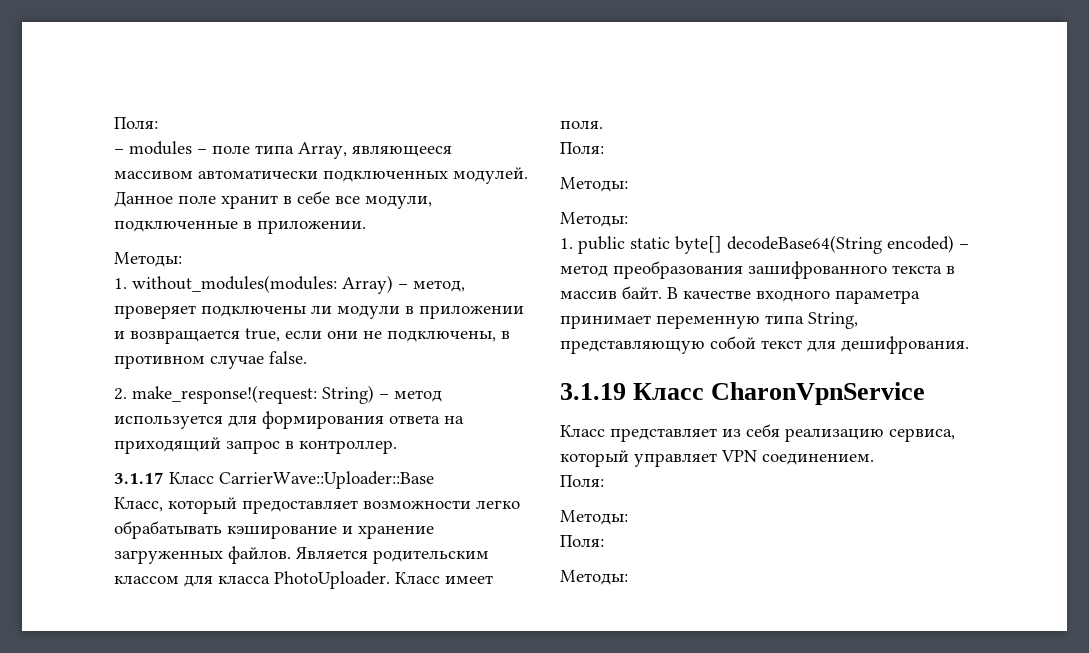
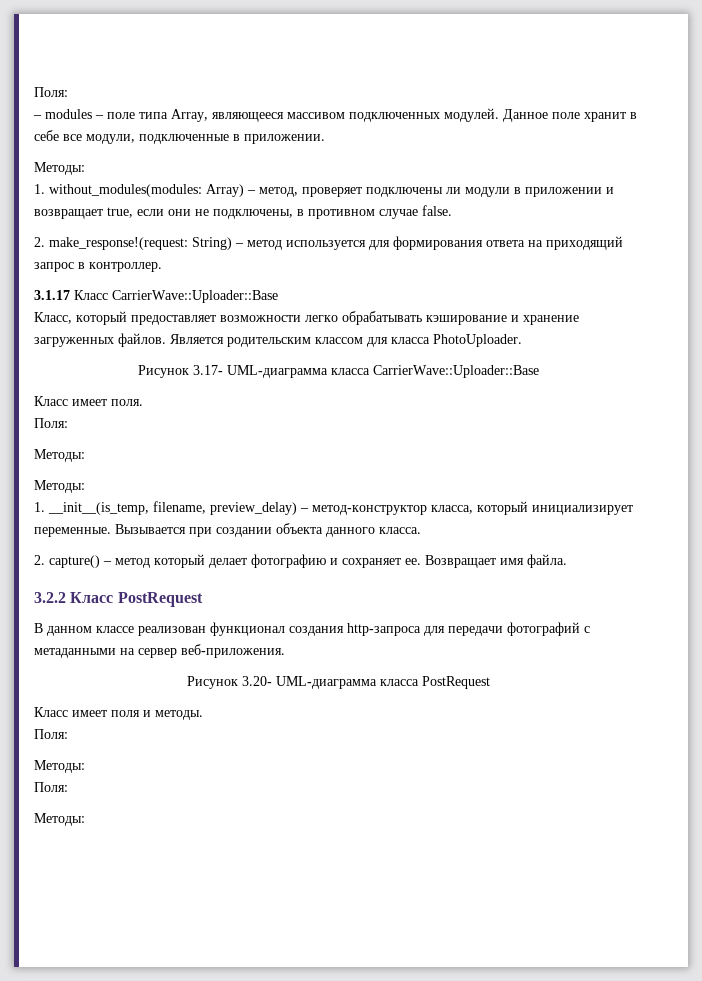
- – modules – поле типа Array, являющееся массивом автоматически подключенных модулей.
+ – modules – поле типа Array, являющееся массивом подключенных модулей.
- 1. without_modules(modules: Array) – метод, проверяет подключены ли модули в приложении и возвращается true, если они не подключены, в противном случае false.
+ 1. without_modules(modules: Array) – метод, проверяет подключены ли модули в приложении и возвращает true, если они не подключены, в противном случае false.
- Является родительским классом для класса PhotoUploader. Класс имеет поля.
+ Является родительским классом для класса PhotoUploader.
+ Рисунок 3.17- UML-диаграмма класса CarrierWave::Uploader::Base
+ Класс имеет поля.
- 1. public static byte[] decodeBase64(String encoded) – метод преобразования зашифрованного текста в массив байт. В качестве входного параметра принимает переменную типа String, представляющую собой текст для дешифрования.
- 3.1.19 Класс CharonVpnService
- Класс представляет из себя реализацию сервиса, который управляет VPN соединением.
+ 1. __init__(is_temp, filename, preview_delay) – метод-конструктор класса, который инициализирует переменные. Вызывается при создании объекта данного класса.
+ 2. capture() – метод который делает фотографию и сохраняет ее. Возвращает имя файла.
+ 3.2.2 Класс PostRequest
+ В данном классе реализован функционал создания http-запроса для передачи фотографий с метаданными на сервер веб-приложения.
+ Рисунок 3.20- UML-диаграмма класса PostRequest
+ Класс имеет поля и методы.

